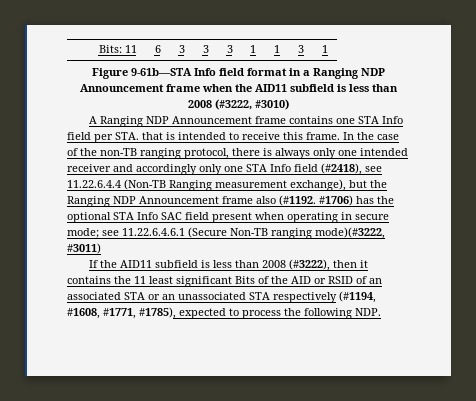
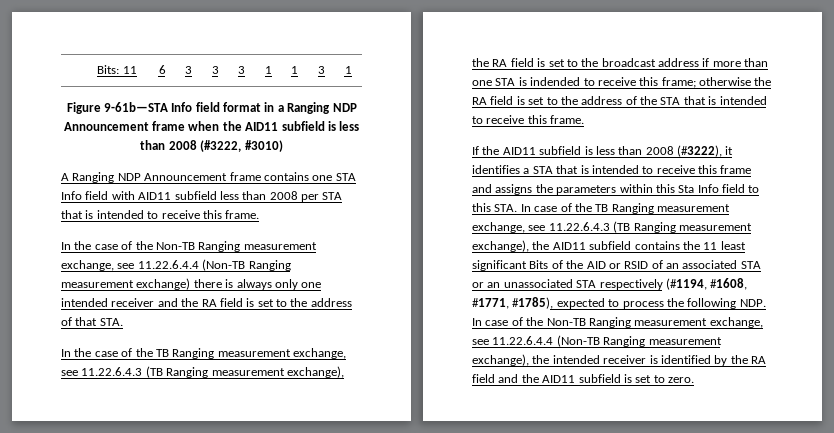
- A Ranging NDP Announcement frame contains one STA Info field per STA. that is intended to receive this frame. In the case of the non-TB ranging protocol, there is always only one intended receiver and accordingly only one STA Info field (#2418), see 11.22.6.4.4 (Non-TB Ranging measurement exchange), but the Ranging NDP Announcement frame also (#1192. #1706) has the optional STA Info SAC field present when operating in secure mode; see 11.22.6.4.6.1 (Secure Non-TB ranging mode)(#3222, #3011)
+ A Ranging NDP Announcement frame contains one STA Info field with AID11 subfield less than 2008 per STA that is intended to receive this frame.
+ In the case of the Non-TB Ranging measurement exchange, see 11.22.6.4.4 (Non-TB Ranging measurement exchange) there is always only one intended receiver and the RA field is set to the address of that STA.
+ In the case of the TB Ranging measurement exchange, see 11.22.6.4.3 (TB Ranging measurement exchange), the RA field is set to the broadcast address if more than one STA is indended to receive this frame; otherwise the RA field is set to the address of the STA that is intended to receive this frame.
- If the AID11 subfield is less than 2008 (#3222), then it contains the 11 least significant Bits of the AID or RSID of an associated STA or an unassociated STA respectively (#1194, #1608, #1771, #1785), expected to process the following NDP.
+ If the AID11 subfield is less than 2008 (#3222), it identifies a STA that is intended to receive this frame and assigns the parameters within this Sta Info field to this STA. In case of the TB Ranging measurement exchange, see 11.22.6.4.3 (TB Ranging measurement exchange), the AID11 subfield contains the 11 least significant Bits of the AID or RSID of an associated STA or an unassociated STA respectively (#1194, #1608, #1771, #1785), expected to process the following NDP. In case of the Non-TB Ranging measurement exchange, see 11.22.6.4.4 (Non-TB Ranging measurement exchange), the intended receiver is identified by the RA field and the AID11 subfield is set to zero.

